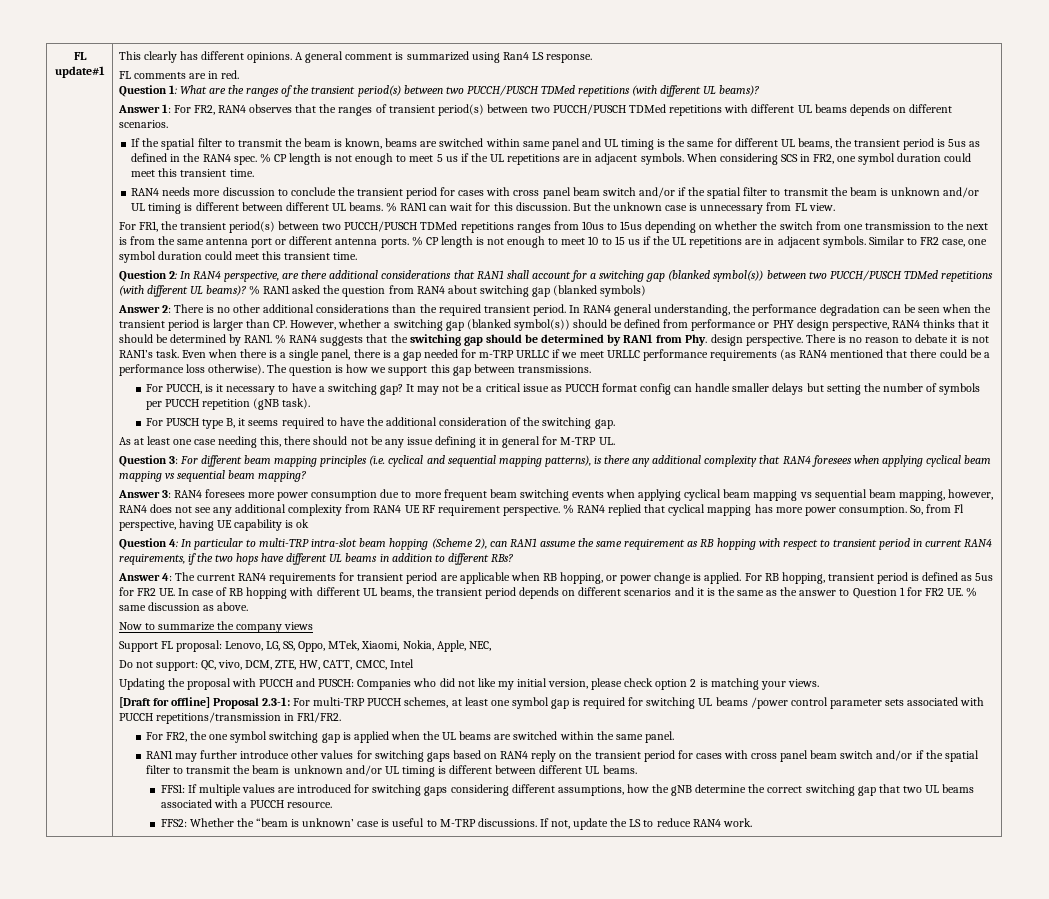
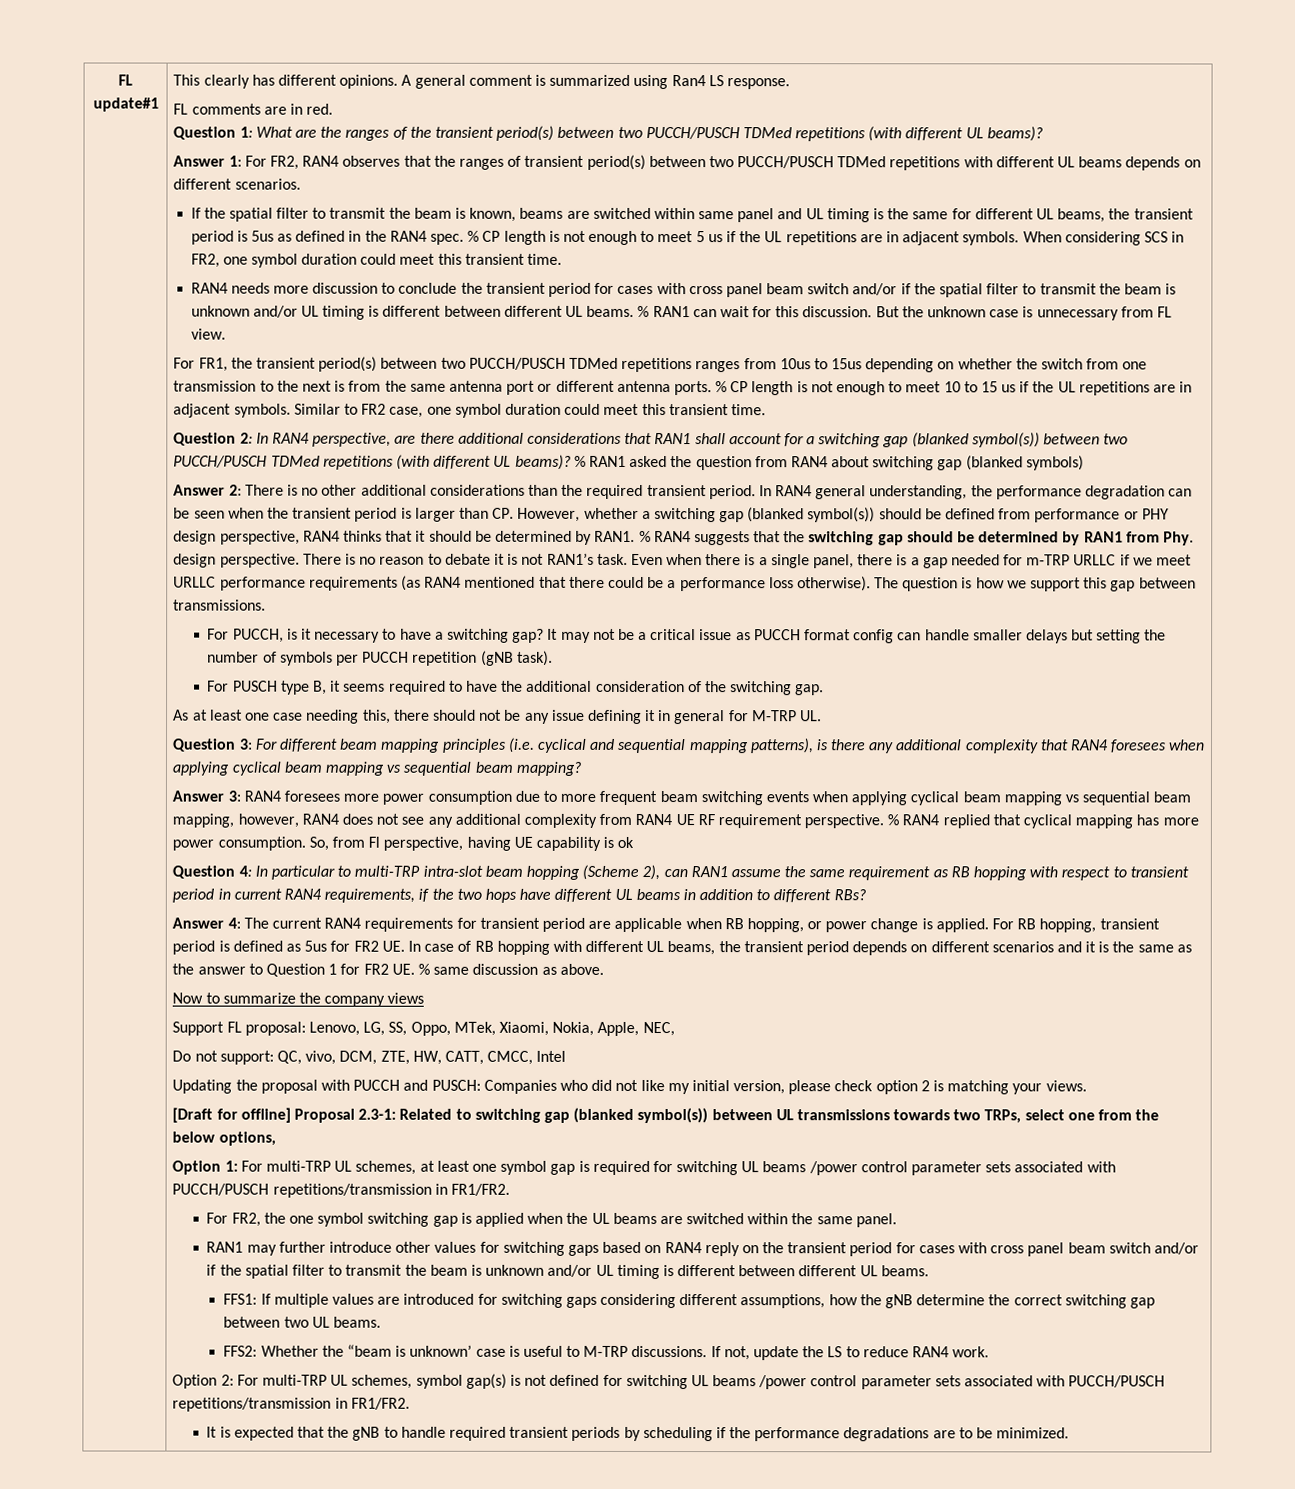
- [Draft for offline] Proposal 2.3-1: For multi-TRP PUCCH schemes, at least one symbol gap is required for switching UL beams /power control parameter sets associated with PUCCH repetitions/transmission in FR1/FR2.
+ [Draft for offline] Proposal 2.3-1: Related to switching gap (blanked symbol(s)) between UL transmissions towards two TRPs, select one from the below options,
+ Option 1: For multi-TRP UL schemes, at least one symbol gap is required for switching UL beams /power control parameter sets associated with PUCCH/PUSCH repetitions/transmission in FR1/FR2.
- FFS1: If multiple values are introduced for switching gaps considering different assumptions, how the gNB determine the correct switching gap that two UL beams associated with a PUCCH resource.
+ FFS1: If multiple values are introduced for switching gaps considering different assumptions, how the gNB determine the correct switching gap between two UL beams.
+ Option 2: For multi-TRP UL schemes, symbol gap(s) is not defined for switching UL beams /power control parameter sets associated with PUCCH/PUSCH repetitions/transmission in FR1/FR2.
+ It is expected that the gNB to handle required transient periods by scheduling if the performance degradations are to be minimized.

